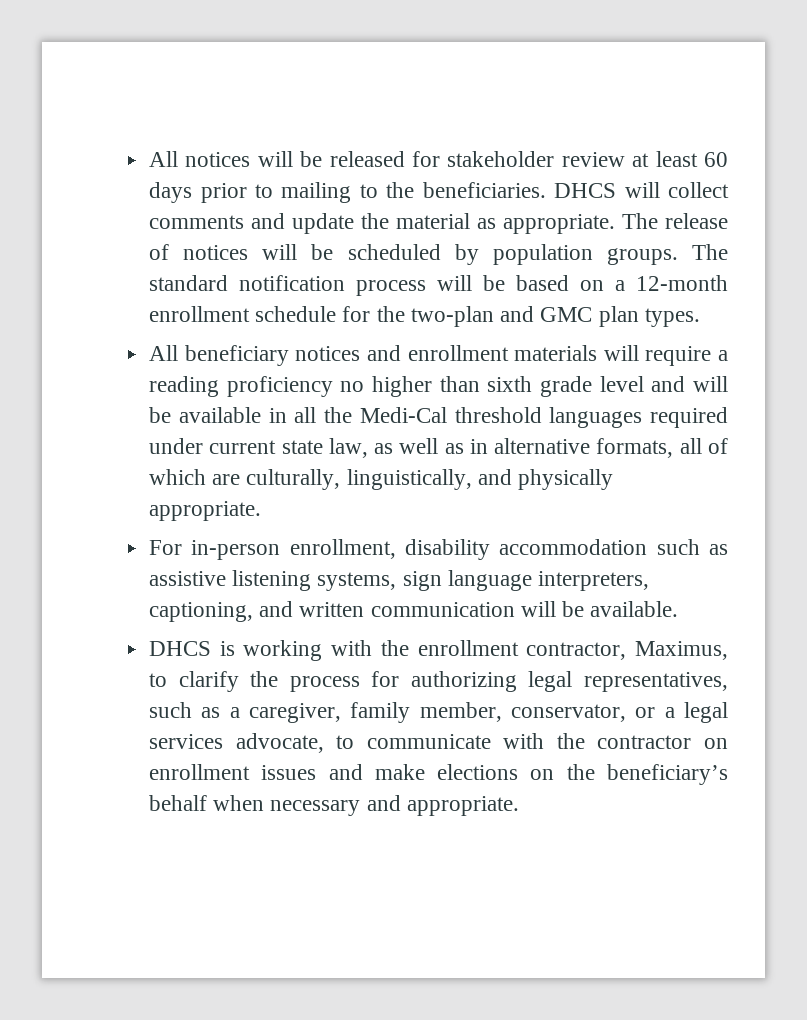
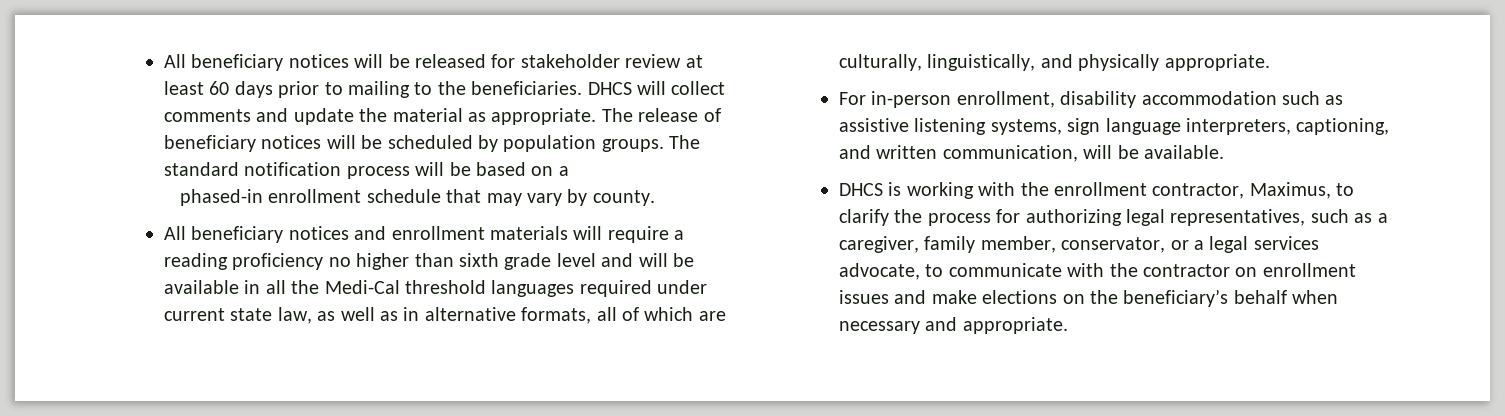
- All notices will be released for stakeholder review at least 60 days prior to mailing to the beneficiaries.
+ All beneficiary notices will be released for stakeholder review at least 60 days prior to mailing to the beneficiaries.
- The release of notices will be scheduled by population groups.
+ The release of beneficiary notices will be scheduled by population groups.
- The standard notification process will be based on a 12-month enrollment schedule for the two-plan and GMC plan types.
+ The standard notification process will be based on a
+ phased-in enrollment schedule that may vary by county.
- For in-person enrollment, disability accommodation such as assistive listening systems, sign language interpreters, captioning, and written communication will be available.
+ For in-person enrollment, disability accommodation such as assistive listening systems, sign language interpreters, captioning, and written communication, will be available.

